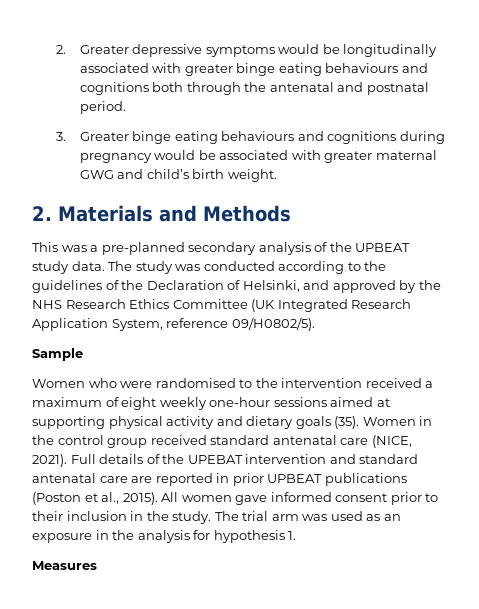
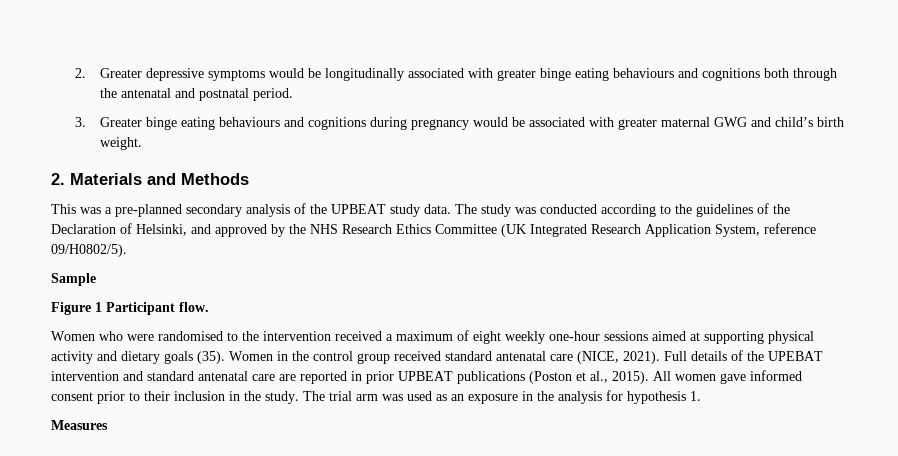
+ Figure 1 Participant flow.

